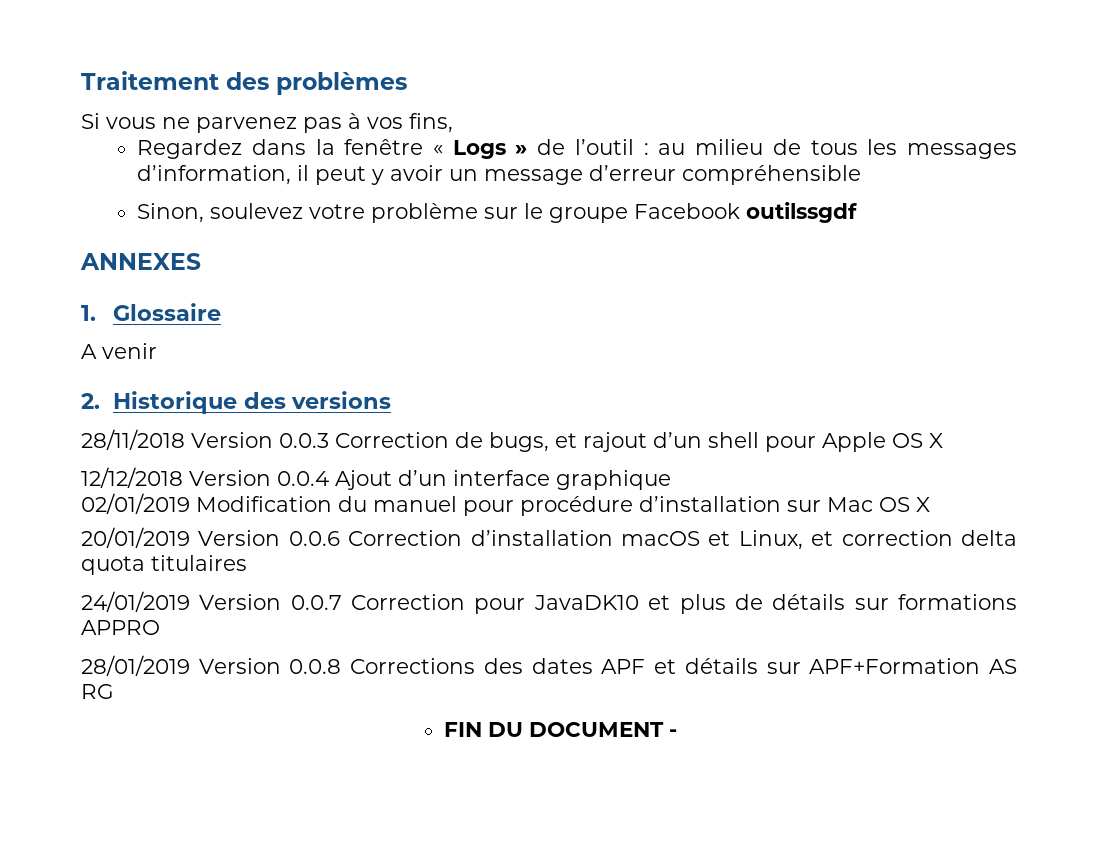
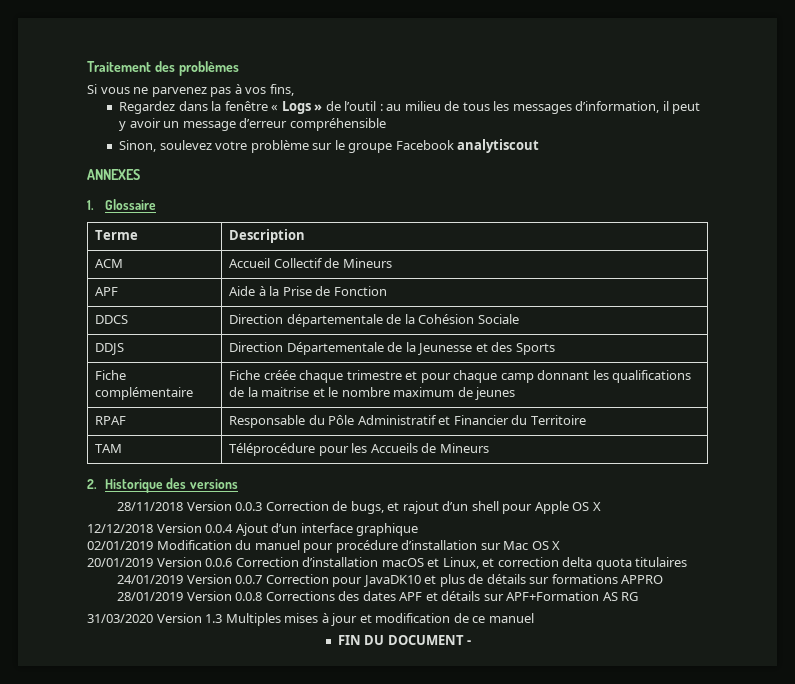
- Sinon, soulevez votre problème sur le groupe Facebook outilssgdf
+ Sinon, soulevez votre problème sur le groupe Facebook analytiscout
- A venir
+ Terme | Description
+ ACM | Accueil Collectif de Mineurs
+ APF | Aide à la Prise de Fonction
+ DDCS | Direction départementale de la Cohésion Sociale
+ DDJS | Direction Départementale de la Jeunesse et des Sports
+ Fiche complémentaire | Fiche créée chaque trimestre et pour chaque camp donnant les qualifications de la maitrise et le nombre maximum de jeunes
+ RPAF | Responsable du Pôle Administratif et Financier du Territoire
+ TAM | Téléprocédure pour les Accueils de Mineurs
+ 31/03/2020 Version 1.3 Multiples mises à jour et modification de ce manuel

